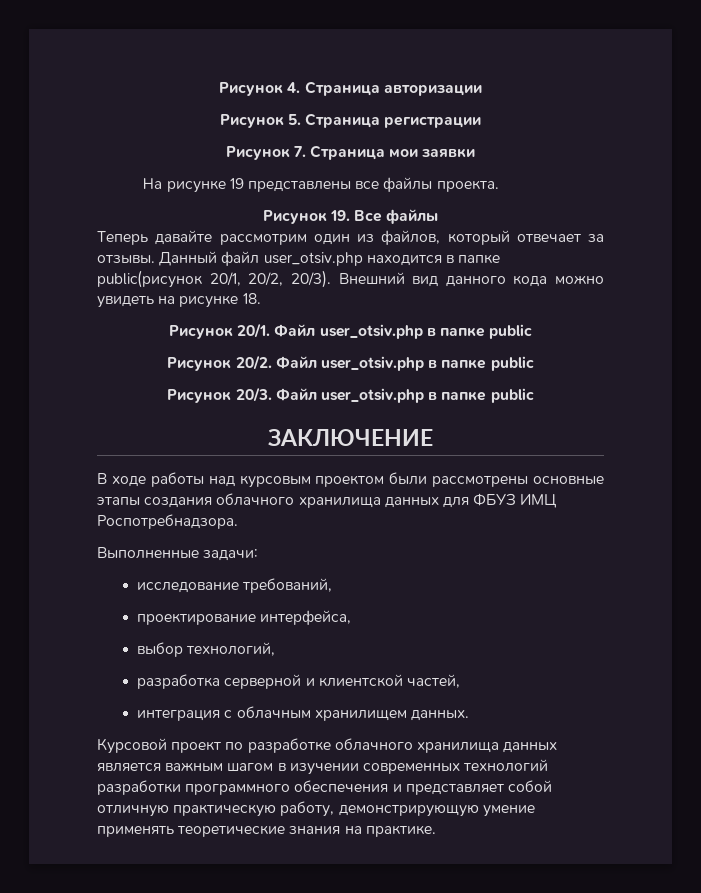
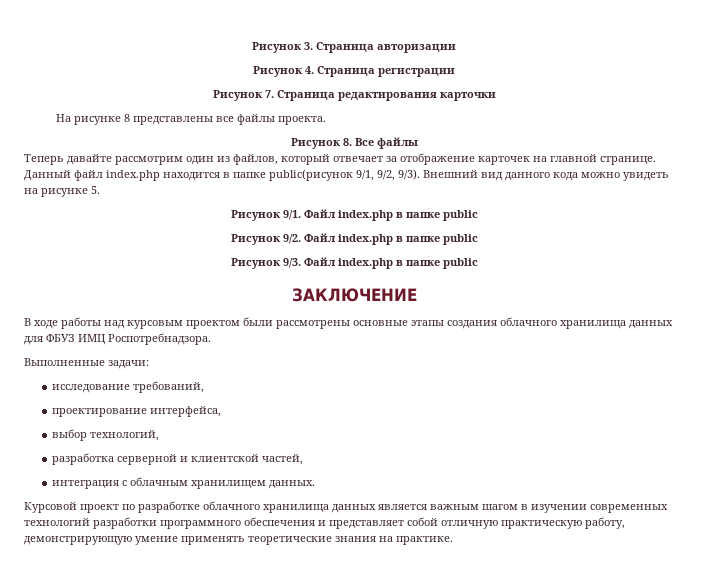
- Рисунок 4. Страница авторизации
+ Рисунок 3. Страница авторизации
- Рисунок 5. Страница регистрации
+ Рисунок 4. Страница регистрации
- Рисунок 7. Страница мои заявки
+ Рисунок 7. Страница редактирования карточки
- На рисунке 19 представлены все файлы проекта.
+ На рисунке 8 представлены все файлы проекта.
- Рисунок 19. Все файлы
+ Рисунок 8. Все файлы
- Теперь давайте рассмотрим один из файлов, который отвечает за отзывы.
+ Теперь давайте рассмотрим один из файлов, который отвечает за отображение карточек на главной странице.
- Данный файл user_otsiv.php находится в папке public(рисунок 20/1, 20/2, 20/3).
+ Данный файл index.php находится в папке public(рисунок 9/1, 9/2, 9/3).
- Внешний вид данного кода можно увидеть на рисунке 18.
- Рисунок 20/1. Файл user_otsiv.php в папке public
- Рисунок 20/2. Файл user_otsiv.php в папке public
- Рисунок 20/3. Файл user_otsiv.php в папке public
+ Внешний вид данного кода можно увидеть на рисунке 5.
+ Рисунок 9/1. Файл index.php в папке public
+ Рисунок 9/2. Файл index.php в папке public
+ Рисунок 9/3. Файл index.php в папке public

